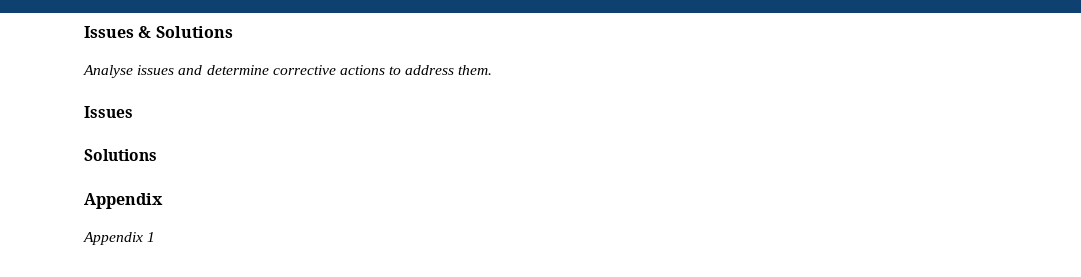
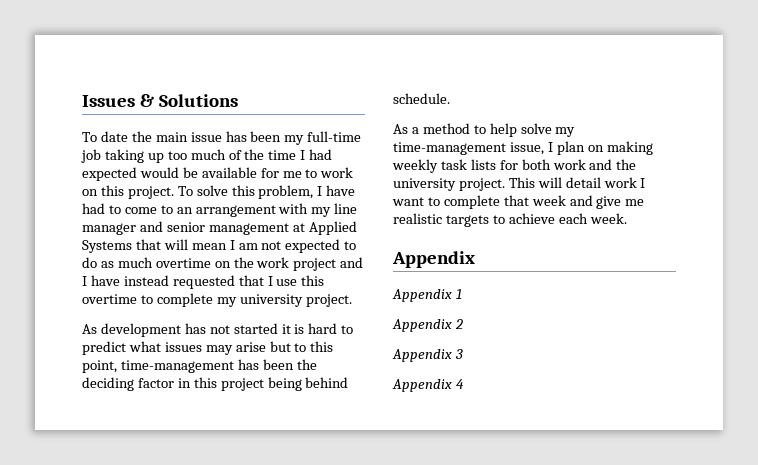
- Analyse issues and determine corrective actions to address them.
- Issues
- Solutions
+ To date the main issue has been my full-time job taking up too much of the time I had expected would be available for me to work on this project. To solve this problem, I have had to come to an arrangement with my line manager and senior management at Applied Systems that will mean I am not expected to do as much overtime on the work project and I have instead requested that I use this overtime to complete my university project.
+ As development has not started it is hard to predict what issues may arise but to this point, time-management has been the deciding factor in this project being behind schedule.
+ As a method to help solve my time-management issue, I plan on making weekly task lists for both work and the university project. This will detail work I want to complete that week and give me realistic targets to achieve each week.
  Appendix
  Appendix 1
+ Appendix 2
+ Appendix 3
+ Appendix 4

